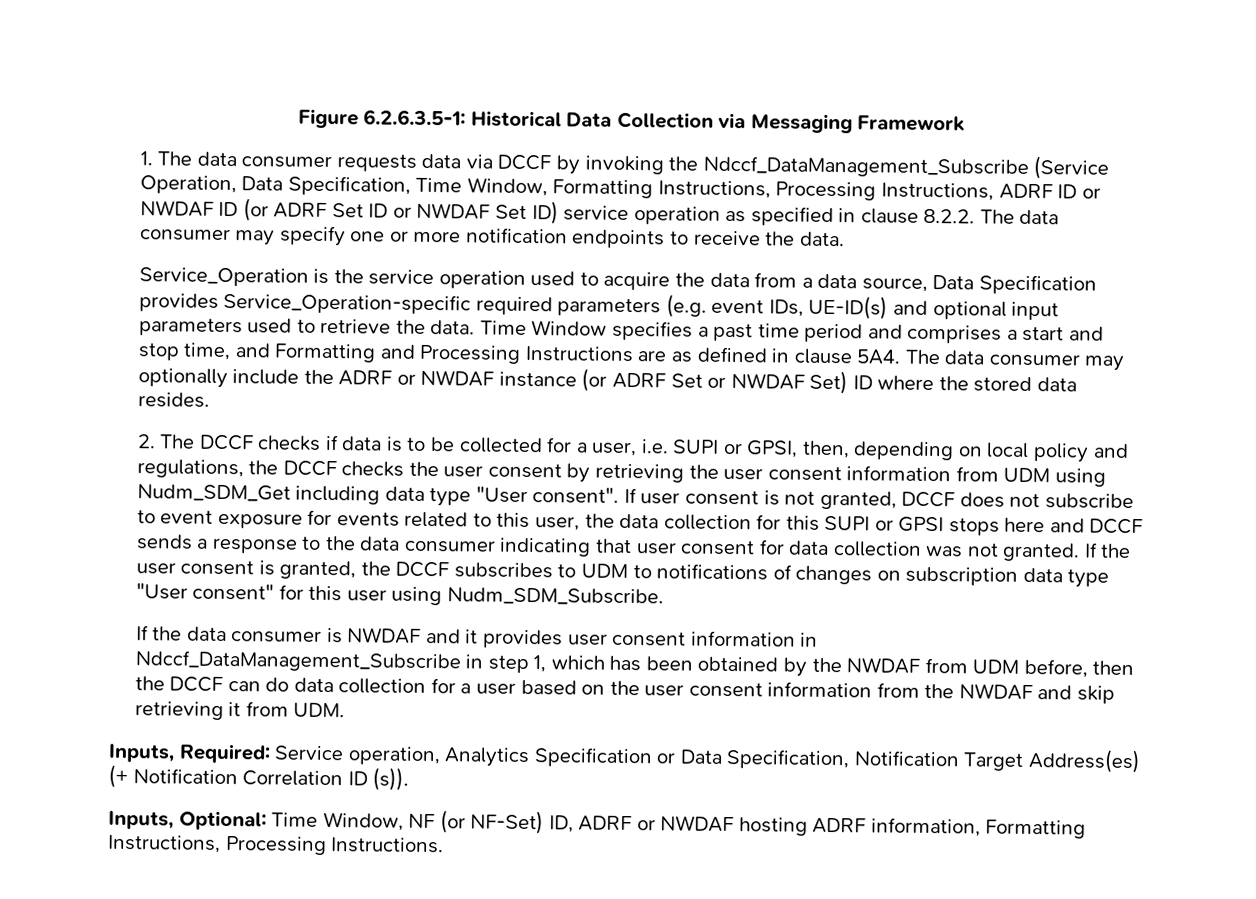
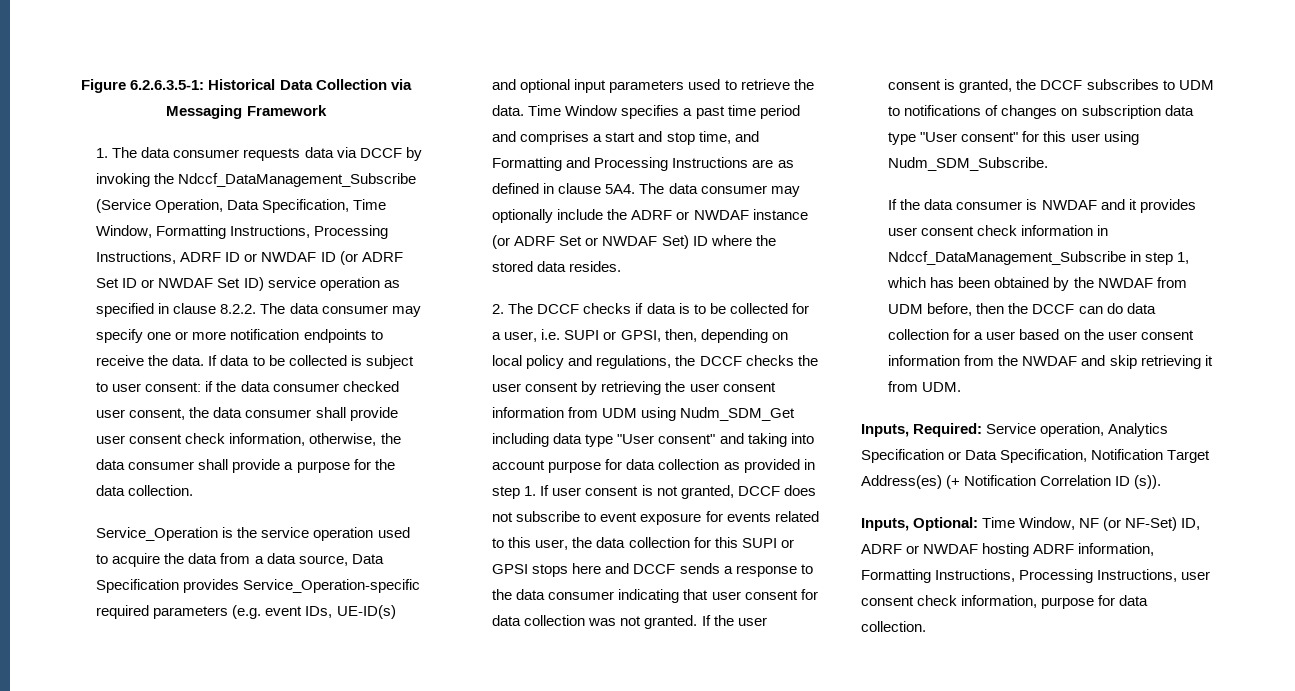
+ If data to be collected is subject to user consent: if the data consumer checked user consent, the data consumer shall provide user consent check information, otherwise, the data consumer shall provide a purpose for the data collection.
- 2. The DCCF checks if data is to be collected for a user, i.e. SUPI or GPSI, then, depending on local policy and regulations, the DCCF checks the user consent by retrieving the user consent information from UDM using Nudm_SDM_Get including data type "User consent". If user consent is not granted, DCCF does not subscribe to event exposure for events related to this user, the data collection for this SUPI or GPSI stops here and DCCF sends a response to the data consumer indicating that user consent for data collection was not granted.
+ 2. The DCCF checks if data is to be collected for a user, i.e. SUPI or GPSI, then, depending on local policy and regulations, the DCCF checks the user consent by retrieving the user consent information from UDM using Nudm_SDM_Get including data type "User consent" and taking into account purpose for data collection as provided in step 1. If user consent is not granted, DCCF does not subscribe to event exposure for events related to this user, the data collection for this SUPI or GPSI stops here and DCCF sends a response to the data consumer indicating that user consent for data collection was not granted.
- If the data consumer is NWDAF and it provides user consent information in Ndccf_DataManagement_Subscribe in step 1, which has been obtained by the NWDAF from UDM before, then the DCCF can do data collection for a user based on the user consent information from the NWDAF and skip retrieving it from UDM.
+ If the data consumer is NWDAF and it provides user consent check information in Ndccf_DataManagement_Subscribe in step 1, which has been obtained by the NWDAF from UDM before, then the DCCF can do data collection for a user based on the user consent information from the NWDAF and skip retrieving it from UDM.
- Inputs, Optional: Time Window, NF (or NF-Set) ID, ADRF or NWDAF hosting ADRF information, Formatting Instructions, Processing Instructions.
+ Inputs, Optional: Time Window, NF (or NF-Set) ID, ADRF or NWDAF hosting ADRF information, Formatting Instructions, Processing Instructions, user consent check information, purpose for data collection.

